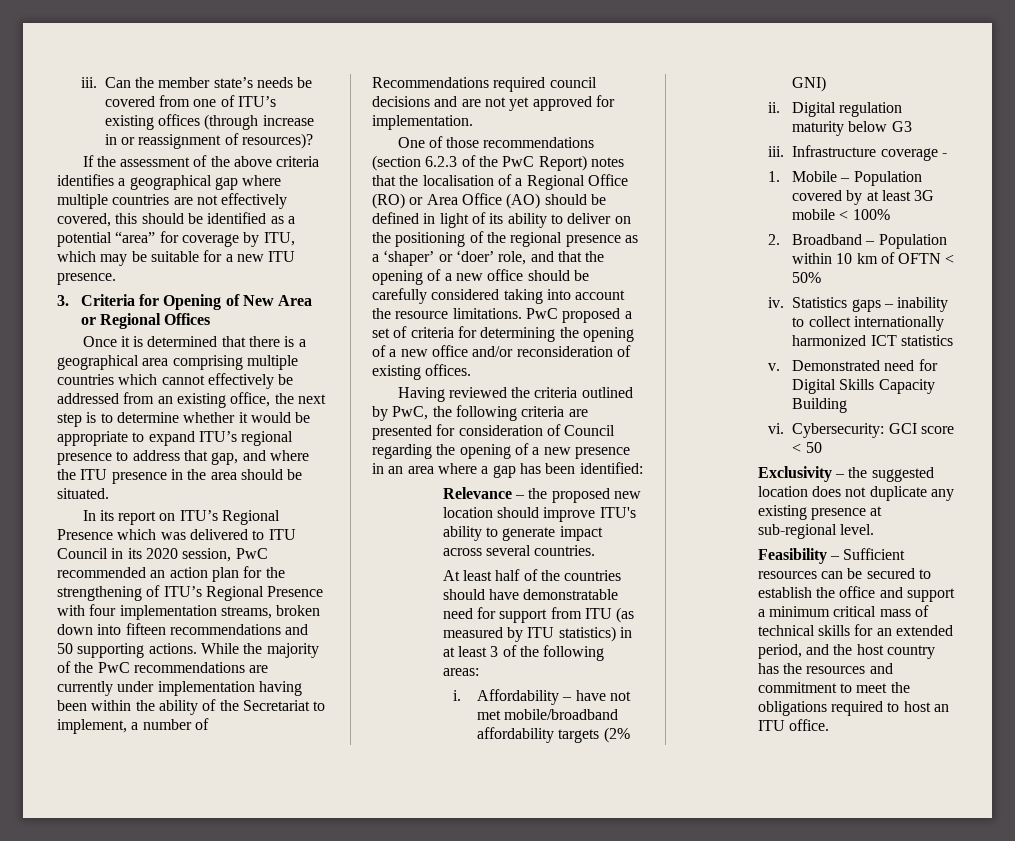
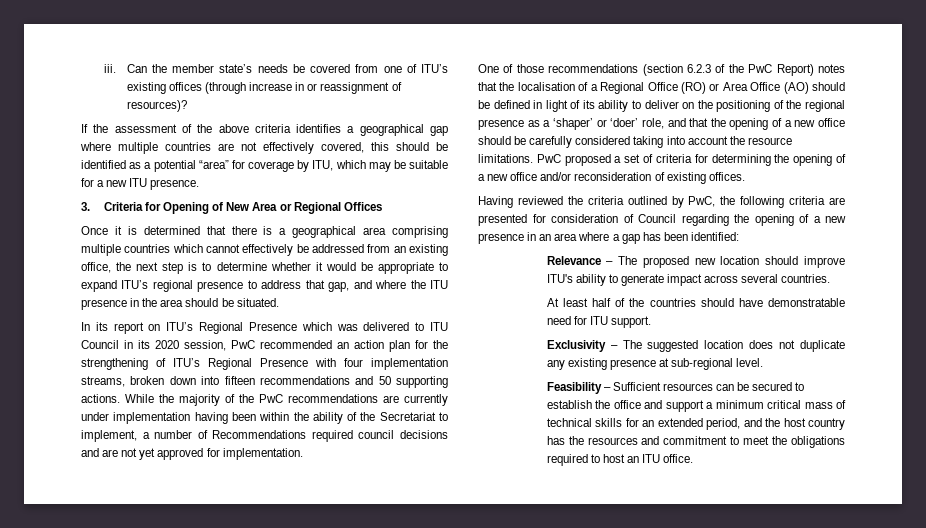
- Relevance – the proposed new location should improve ITU's ability to generate impact across several countries.
+ Relevance – The proposed new location should improve ITU's ability to generate impact across several countries.
- At least half of the countries should have demonstratable need for support from ITU (as measured by ITU statistics) in at least 3 of the following areas:
- i. Affordability – have not met mobile/broadband affordability targets (2% GNI)
- ii. Digital regulation maturity below G3
- iii. Infrastructure coverage -
- 1. Mobile – Population covered by at least 3G mobile < 100%
- 2. Broadband – Population within 10 km of OFTN < 50%
- iv. Statistics gaps – inability to collect internationally harmonized ICT statistics
- v. Demonstrated need for Digital Skills Capacity Building
- vi. Cybersecurity: GCI score < 50
+ At least half of the countries should have demonstratable need for ITU support.
- Exclusivity – the suggested location does not duplicate any existing presence at sub-regional level.
+ Exclusivity – The suggested location does not duplicate any existing presence at sub-regional level.

